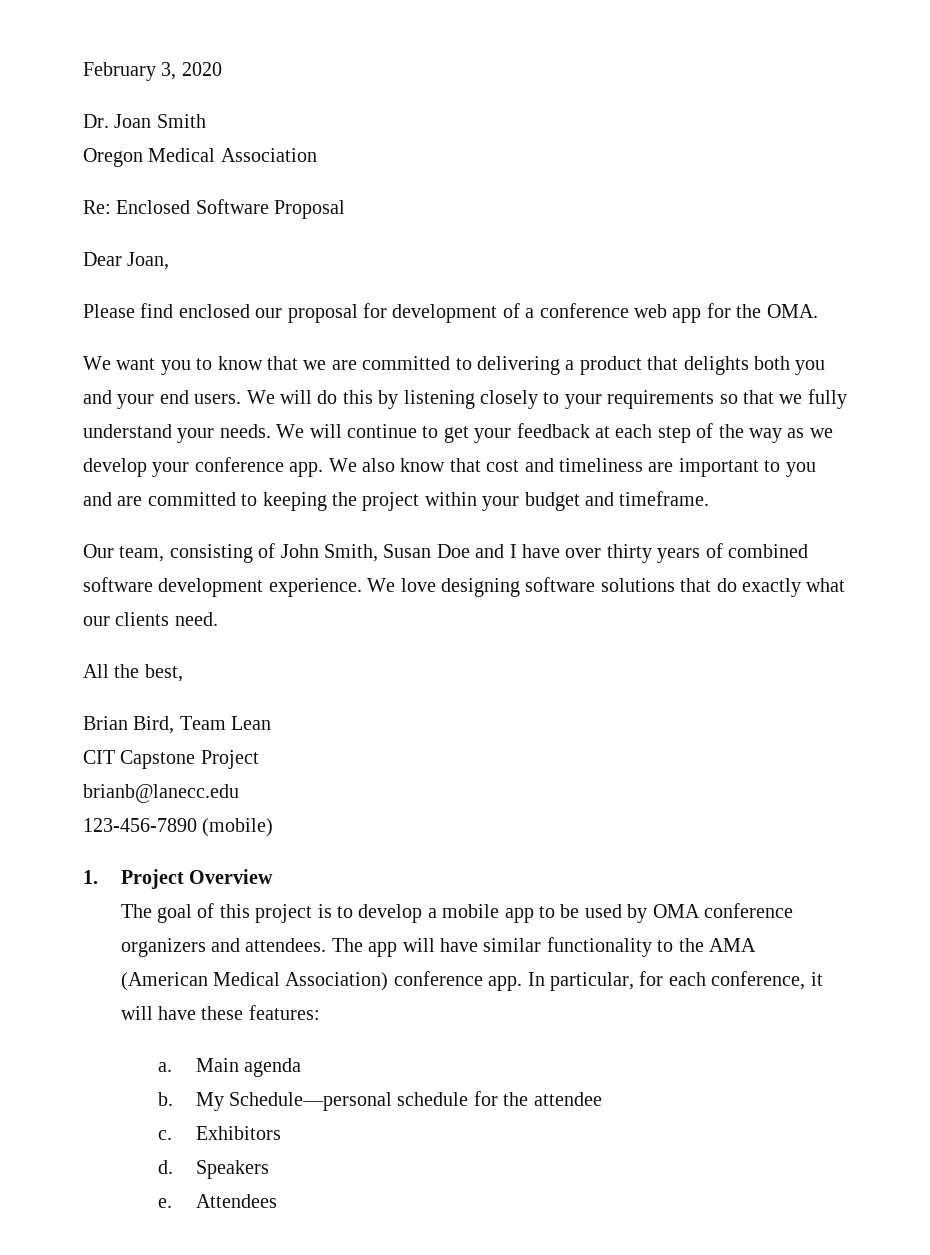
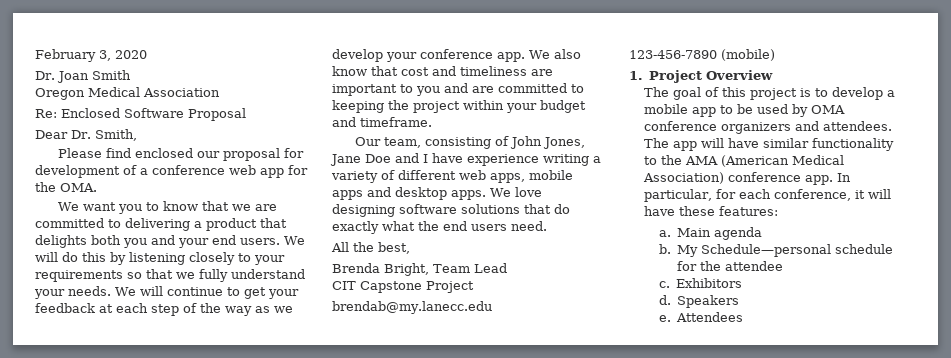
- Dear Joan,
+ Dear Dr. Smith,
- Our team, consisting of John Smith, Susan Doe and I have over thirty years of combined software development experience.
+ Our team, consisting of John Jones, Jane Doe and I have experience writing a variety of different web apps, mobile apps and desktop apps.
- We love designing software solutions that do exactly what our clients need.
+ We love designing software solutions that do exactly what the end users need.
- Brian Bird, Team Lean
+ Brenda Bright, Team Lead
- brianb@lanecc.edu
+ brendab@my.lanecc.edu

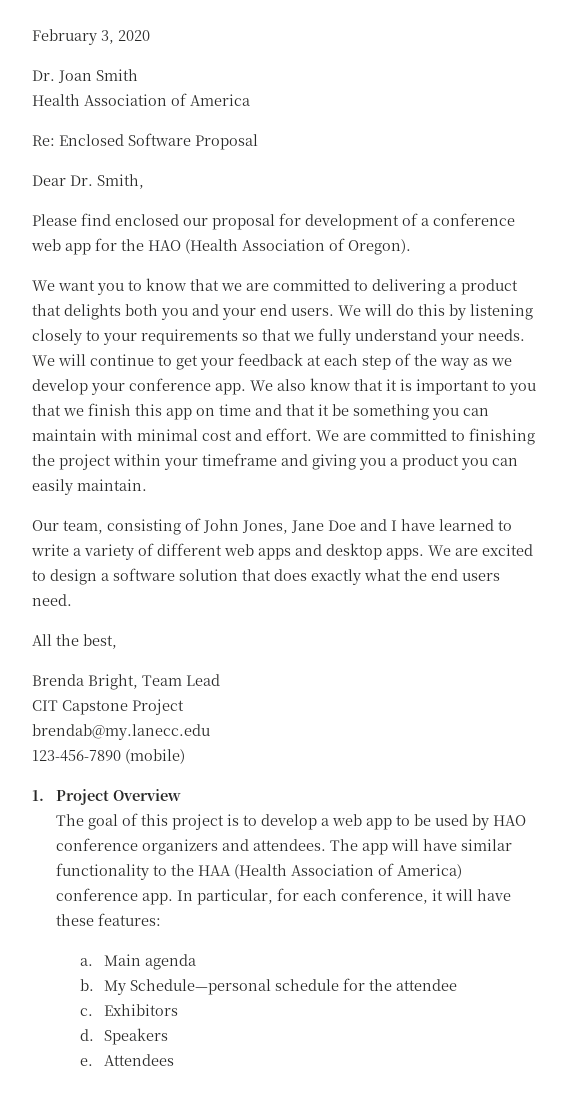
- Oregon Medical Association
+ Health Association of America
- Please find enclosed our proposal for development of a conference web app for the OMA.
+ Please find enclosed our proposal for development of a conference web app for the HAO (Health Association of Oregon).
- We also know that cost and timeliness are important to you and are committed to keeping the project within your budget and timeframe.
+ We also know that it is important to you that we finish this app on time and that it be something you can maintain with minimal cost and effort. We are committed to finishing the project within your timeframe and giving you a product you can easily maintain.
- Our team, consisting of John Jones, Jane Doe and I have experience writing a variety of different web apps, mobile apps and desktop apps.
+ Our team, consisting of John Jones, Jane Doe and I have learned to write a variety of different web apps and desktop apps.
- We love designing software solutions that do exactly what the end users need.
+ We are excited to design a software solution that does exactly what the end users need.
- The goal of this project is to develop a mobile app to be used by OMA conference organizers and attendees.
+ The goal of this project is to develop a web app to be used by HAO conference organizers and attendees.
- The app will have similar functionality to the AMA (American Medical Association) conference app.
+ The app will have similar functionality to the HAA (Health Association of America) conference app.

